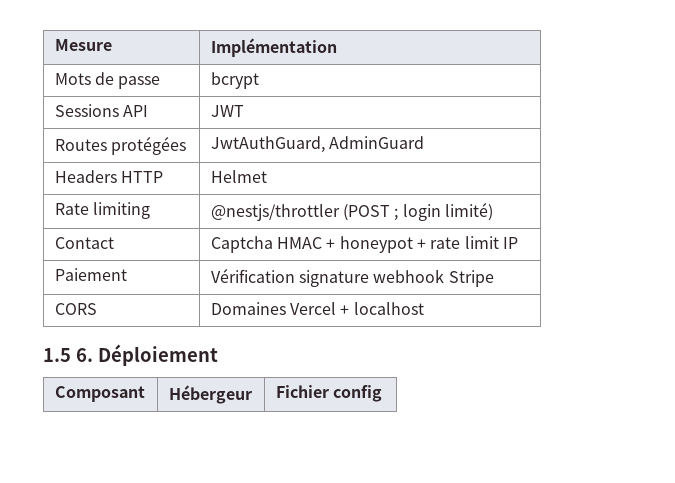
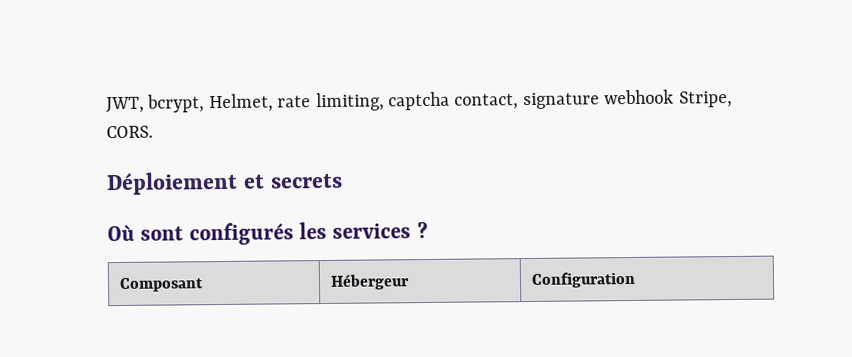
- Mesure | Implémentation
- Mots de passe | bcrypt
- Sessions API | JWT
- Routes protégées | JwtAuthGuard, AdminGuard
- Headers HTTP | Helmet
- Rate limiting | @nestjs/throttler (POST ; login limité)
- Contact | Captcha HMAC + honeypot + rate limit IP
- Paiement | Vérification signature webhook Stripe
- CORS | Domaines Vercel + localhost
- 1.5 6. Déploiement
+ JWT, bcrypt, Helmet, rate limiting, captcha contact, signature webhook Stripe, CORS.
+ Déploiement et secrets
+ Où sont configurés les services ?
- Composant | Hébergeur | Fichier config
+ Composant | Hébergeur | Configuration

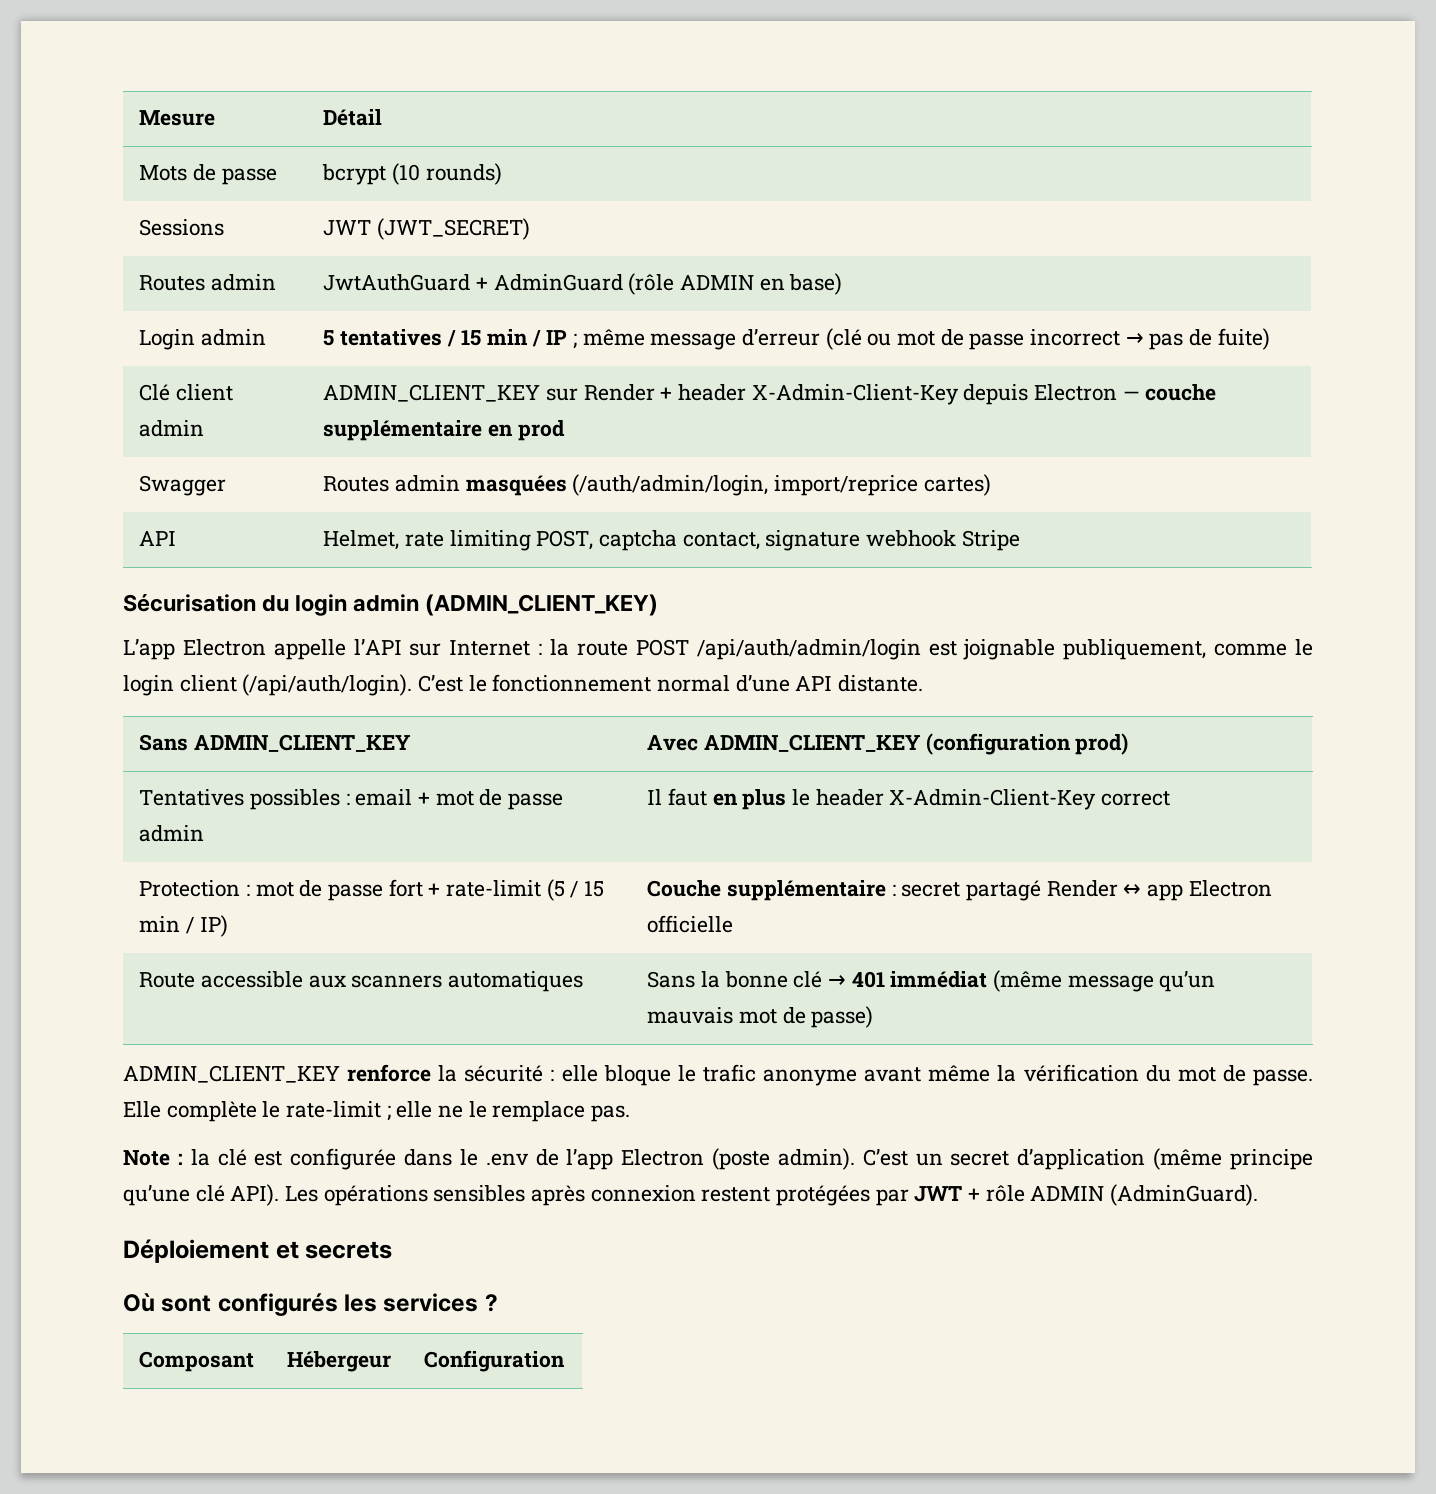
- JWT, bcrypt, Helmet, rate limiting, captcha contact, signature webhook Stripe, CORS.
+ Mesure | Détail
+ Mots de passe | bcrypt (10 rounds)
+ Sessions | JWT (JWT_SECRET)
+ Routes admin | JwtAuthGuard + AdminGuard (rôle ADMIN en base)
+ Login admin | 5 tentatives / 15 min / IP ; même message d’erreur (clé ou mot de passe incorrect → pas de fuite)
+ Clé client admin | ADMIN_CLIENT_KEY sur Render + header X-Admin-Client-Key depuis Electron — couche supplémentaire en prod
+ Swagger | Routes admin masquées (/auth/admin/login, import/reprice cartes)
+ API | Helmet, rate limiting POST, captcha contact, signature webhook Stripe
+ Sécurisation du login admin (ADMIN_CLIENT_KEY)
+ L’app Electron appelle l’API sur Internet : la route POST /api/auth/admin/login est joignable publiquement, comme le login client (/api/auth/login). C’est le fonctionnement normal d’une API distante.
+ Sans ADMIN_CLIENT_KEY | Avec ADMIN_CLIENT_KEY (configuration prod)
+ Tentatives possibles : email + mot de passe admin | Il faut en plus le header X-Admin-Client-Key correct
+ Protection : mot de passe fort + rate-limit (5 / 15 min / IP) | Couche supplémentaire : secret partagé Render ↔ app Electron officielle
+ Route accessible aux scanners automatiques | Sans la bonne clé → 401 immédiat (même message qu’un mauvais mot de passe)
+ ADMIN_CLIENT_KEY renforce la sécurité : elle bloque le trafic anonyme avant même la vérification du mot de passe. Elle complète le rate-limit ; elle ne le remplace pas.
+ Note : la clé est configurée dans le .env de l’app Electron (poste admin). C’est un secret d’application (même principe qu’une clé API). Les opérations sensibles après connexion restent protégées par JWT + rôle ADMIN (AdminGuard).

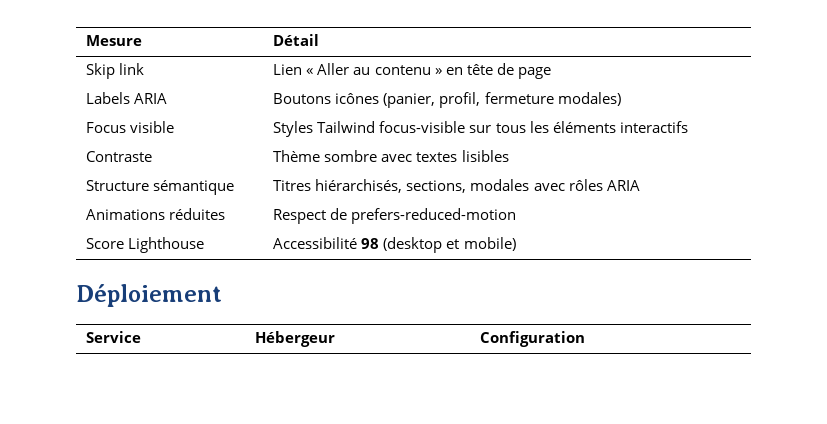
- Mots de passe | bcrypt (10 rounds)
- Sessions | JWT (JWT_SECRET)
- Routes admin | JwtAuthGuard + AdminGuard (rôle ADMIN en base)
- Login admin | 5 tentatives / 15 min / IP ; même message d’erreur (clé ou mot de passe incorrect → pas de fuite)
- Clé client admin | ADMIN_CLIENT_KEY sur Render + header X-Admin-Client-Key depuis Electron — couche supplémentaire en prod
- Swagger | Routes admin masquées (/auth/admin/login, import/reprice cartes)
- API | Helmet, rate limiting POST, captcha contact, signature webhook Stripe
- Sécurisation du login admin (ADMIN_CLIENT_KEY)
- L’app Electron appelle l’API sur Internet : la route POST /api/auth/admin/login est joignable publiquement, comme le login client (/api/auth/login). C’est le fonctionnement normal d’une API distante.
- Sans ADMIN_CLIENT_KEY | Avec ADMIN_CLIENT_KEY (configuration prod)
- Tentatives possibles : email + mot de passe admin | Il faut en plus le header X-Admin-Client-Key correct
- Protection : mot de passe fort + rate-limit (5 / 15 min / IP) | Couche supplémentaire : secret partagé Render ↔ app Electron officielle
- Route accessible aux scanners automatiques | Sans la bonne clé → 401 immédiat (même message qu’un mauvais mot de passe)
- ADMIN_CLIENT_KEY renforce la sécurité : elle bloque le trafic anonyme avant même la vérification du mot de passe. Elle complète le rate-limit ; elle ne le remplace pas.
- Note : la clé est configurée dans le .env de l’app Electron (poste admin). C’est un secret d’application (même principe qu’une clé API). Les opérations sensibles après connexion restent protégées par JWT + rôle ADMIN (AdminGuard).
- Déploiement et secrets
- Où sont configurés les services ?
- Composant | Hébergeur | Configuration
+ Skip link | Lien « Aller au contenu » en tête de page
+ Labels ARIA | Boutons icônes (panier, profil, fermeture modales)
+ Focus visible | Styles Tailwind focus-visible sur tous les éléments interactifs
+ Contraste | Thème sombre avec textes lisibles
+ Structure sémantique | Titres hiérarchisés, sections, modales avec rôles ARIA
+ Animations réduites | Respect de prefers-reduced-motion
+ Score Lighthouse | Accessibilité 98 (desktop et mobile)
+ Déploiement
+ Service | Hébergeur | Configuration

